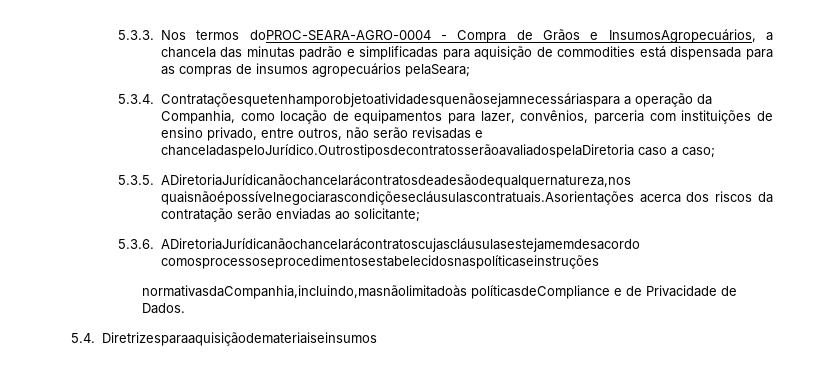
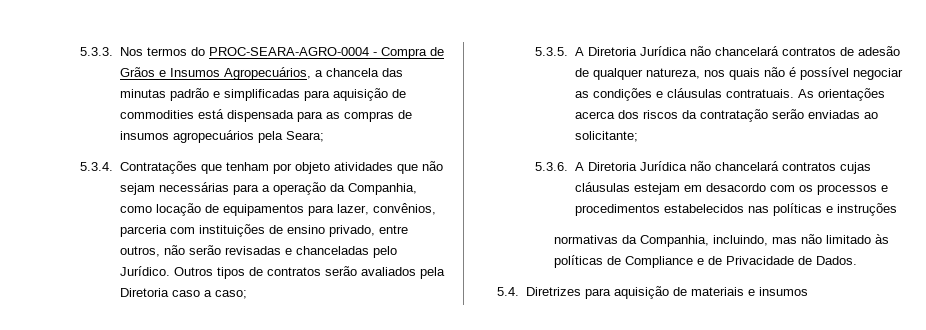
- 5.3.3. Nos termos doPROC-SEARA-AGRO-0004 - Compra de Grãos e InsumosAgropecuários, a chancela das minutas padrão e simplificadas para aquisição de commodities está dispensada para as compras de insumos agropecuários pelaSeara;
+ 5.3.3. Nos termos do PROC-SEARA-AGRO-0004 - Compra de Grãos e Insumos Agropecuários, a chancela das minutas padrão e simplificadas para aquisição de commodities está dispensada para as compras de insumos agropecuários pela Seara;
- 5.3.4. Contrataçõesquetenhamporobjetoatividadesquenãosejamnecessáriaspara a operação da Companhia, como locação de equipamentos para lazer, convênios, parceria com instituições de ensino privado, entre outros, não serão revisadas e chanceladaspeloJurídico.OutrostiposdecontratosserãoavaliadospelaDiretoria caso a caso;
- 5.3.5. ADiretoriaJurídicanãochancelarácontratosdeadesãodequalquernatureza,nos quaisnãoépossívelnegociarascondiçõesecláusulascontratuais.Asorientações acerca dos riscos da contratação serão enviadas ao solicitante;
+ 5.3.4. Contratações que tenham por objeto atividades que não sejam necessárias para a operação da Companhia, como locação de equipamentos para lazer, convênios, parceria com instituições de ensino privado, entre outros, não serão revisadas e chanceladas pelo Jurídico. Outros tipos de contratos serão avaliados pela Diretoria caso a caso;
+ 5.3.5. A Diretoria Jurídica não chancelará contratos de adesão de qualquer natureza, nos quais não é possível negociar as condições e cláusulas contratuais. As orientações acerca dos riscos da contratação serão enviadas ao solicitante;
- 5.3.6. ADiretoriaJurídicanãochancelarácontratoscujascláusulasestejamemdesacordo comosprocessoseprocedimentosestabelecidosnaspolíticaseinstruções
- normativasdaCompanhia,incluindo,masnãolimitadoàs políticasdeCompliance e de Privacidade de Dados.
+ 5.3.6. A Diretoria Jurídica não chancelará contratos cujas cláusulas estejam em desacordo com os processos e procedimentos estabelecidos nas políticas e instruções
+ normativas da Companhia, incluindo, mas não limitado às políticas de Compliance e de Privacidade de Dados.
- 5.4. Diretrizesparaaquisiçãodemateriaiseinsumos
+ 5.4. Diretrizes para aquisição de materiais e insumos

